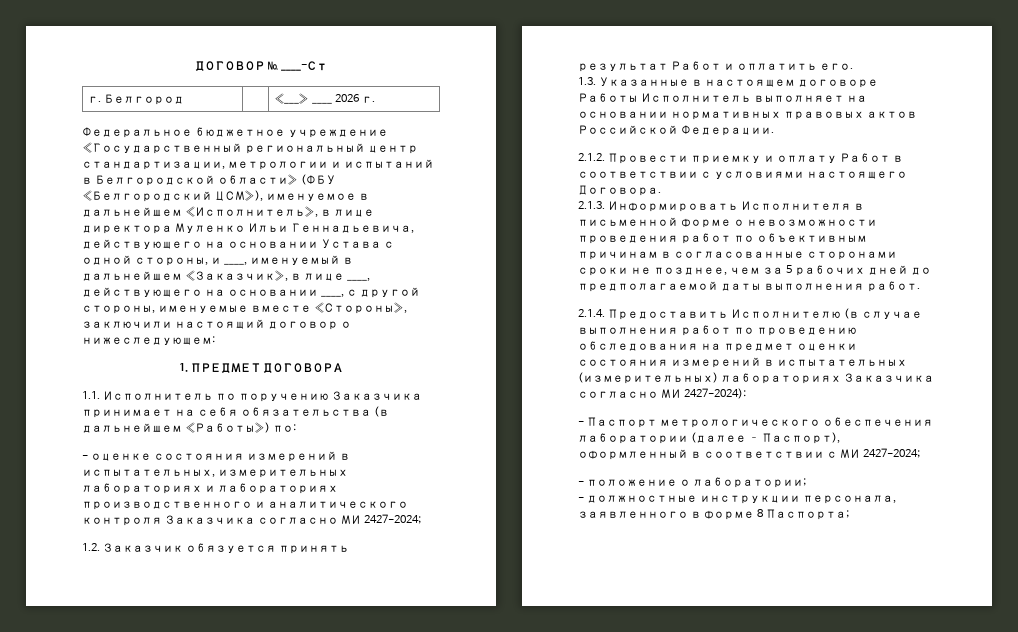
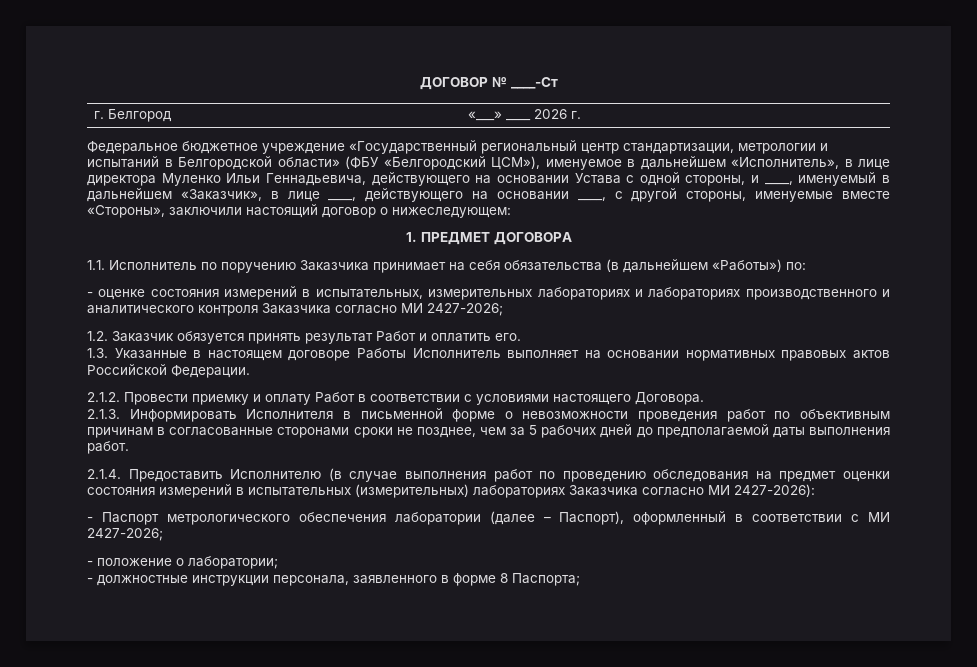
- - оценке состояния измерений в испытательных, измерительных лабораториях и лабораториях производственного и аналитического контроля Заказчика согласно МИ 2427-2024;
+ - оценке состояния измерений в испытательных, измерительных лабораториях и лабораториях производственного и аналитического контроля Заказчика согласно МИ 2427-2026;
- 2.1.4. Предоставить Исполнителю (в случае выполнения работ по проведению обследования на предмет оценки состояния измерений в испытательных (измерительных) лабораториях Заказчика согласно МИ 2427-2024):
+ 2.1.4. Предоставить Исполнителю (в случае выполнения работ по проведению обследования на предмет оценки состояния измерений в испытательных (измерительных) лабораториях Заказчика согласно МИ 2427-2026):
- - Паспорт метрологического обеспечения лаборатории (далее – Паспорт), оформленный в соответствии с МИ 2427-2024;
+ - Паспорт метрологического обеспечения лаборатории (далее – Паспорт), оформленный в соответствии с МИ 2427-2026;

